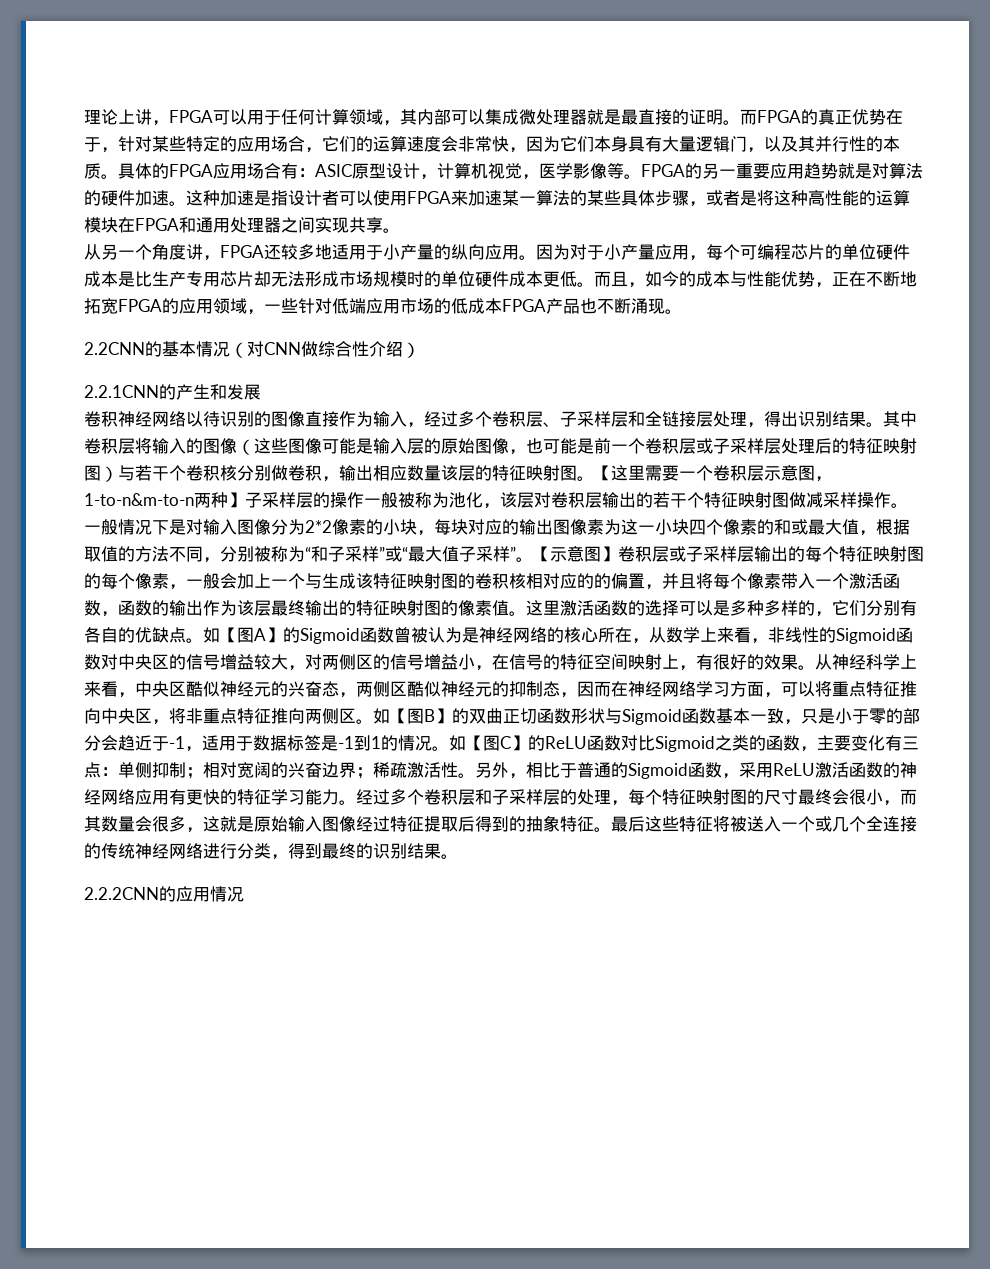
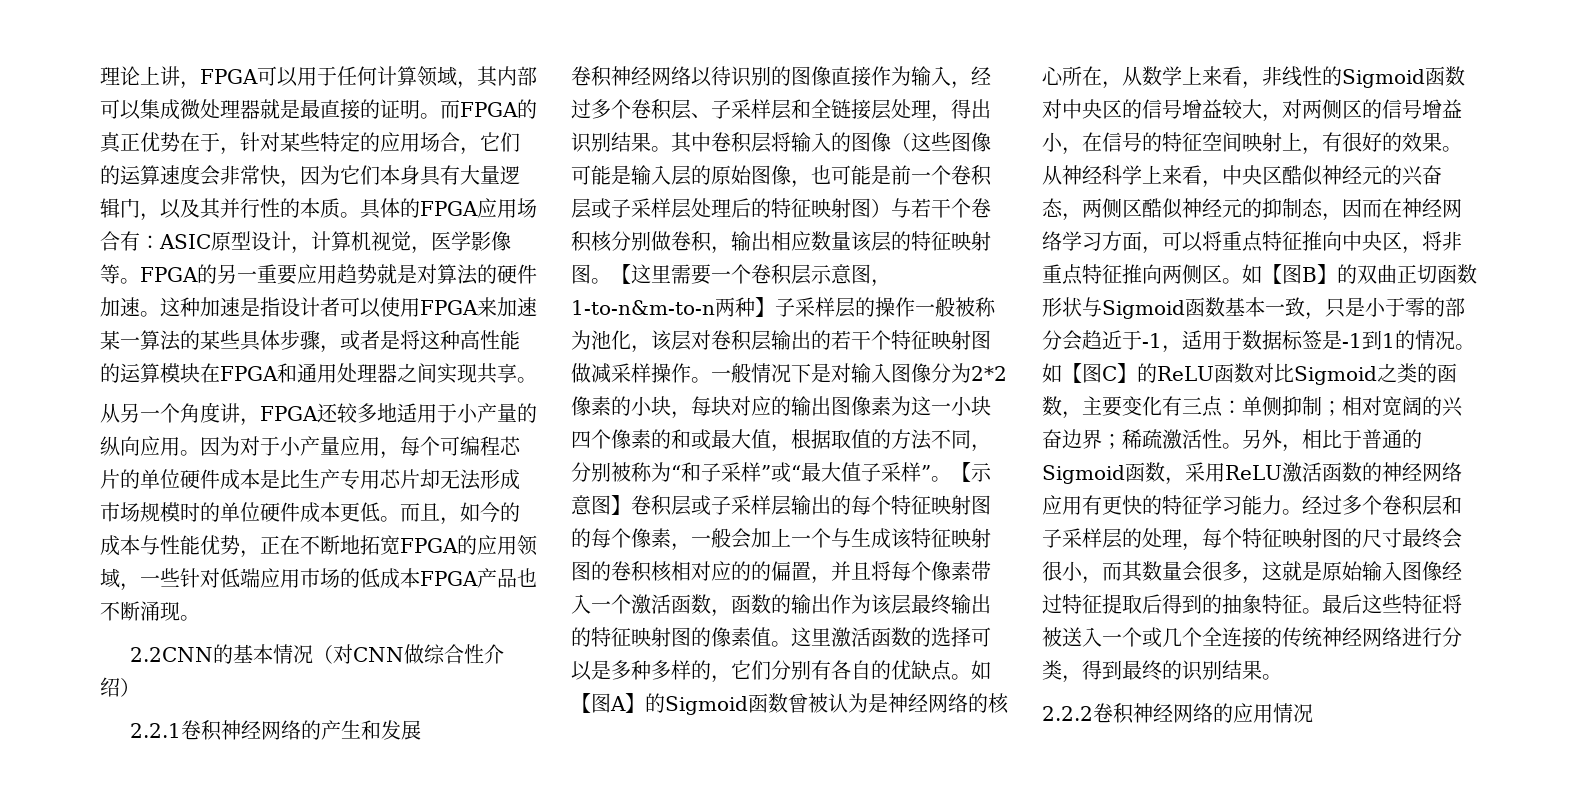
- 2.2.1CNN的产生和发展
+ 2.2.1卷积神经网络的产生和发展
- 2.2.2CNN的应用情况
+ 2.2.2卷积神经网络的应用情况

